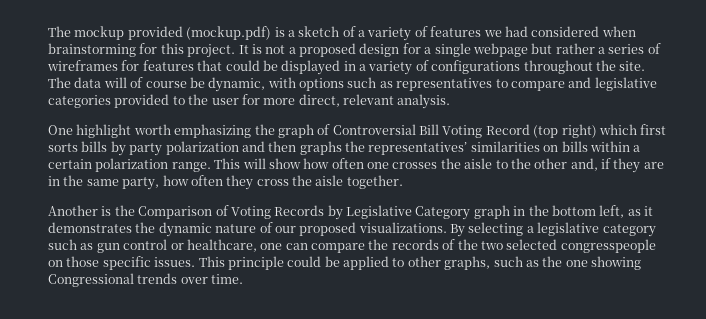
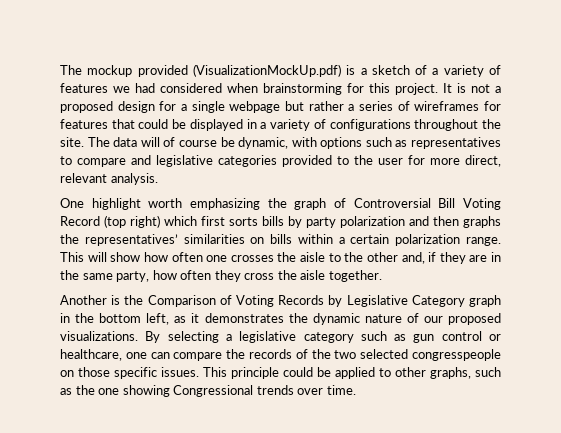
- The mockup provided (mockup.pdf) is a sketch of a variety of features we had considered when brainstorming for this project.
+ The mockup provided (VisualizationMockUp.pdf) is a sketch of a variety of features we had considered when brainstorming for this project.

